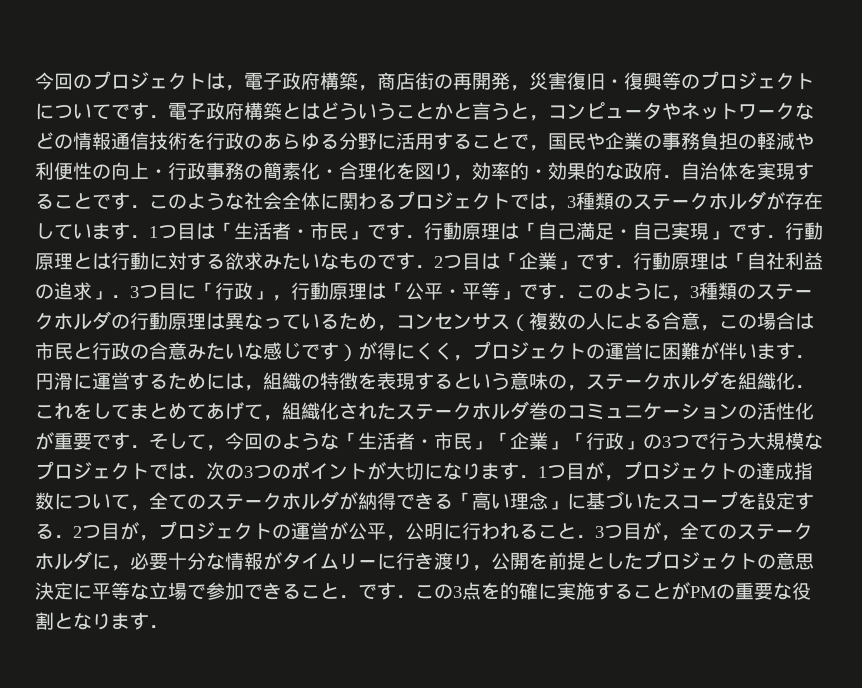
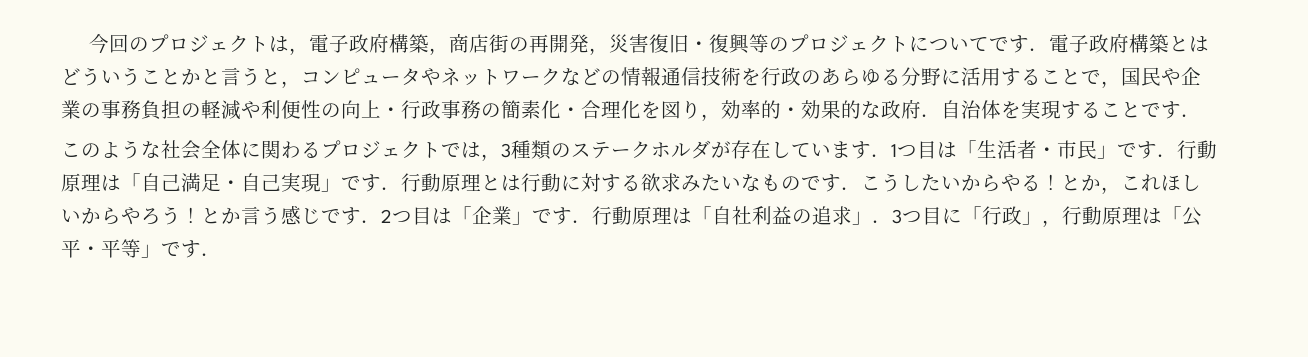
- 今回のプロジェクトは，電子政府構築，商店街の再開発，災害復旧・復興等のプロジェクトについてです．電子政府構築とはどういうことかと言うと，コンピュータやネットワークなどの情報通信技術を行政のあらゆる分野に活用することで，国民や企業の事務負担の軽減や利便性の向上・行政事務の簡素化・合理化を図り，効率的・効果的な政府．自治体を実現することです．このような社会全体に関わるプロジェクトでは，3種類のステークホルダが存在しています．1つ目は「生活者・市民」です．行動原理は「自己満足・自己実現」です．行動原理とは行動に対する欲求みたいなものです．2つ目は「企業」です．行動原理は「自社利益の追求」．3つ目に「行政」，行動原理は「公平・平等」です．このように，3種類のステークホルダの行動原理は異なっているため，コンセンサス（複数の人による合意，この場合は市民と行政の合意みたいな感じです）が得にくく，プロジェクトの運営に困難が伴います．円滑に運営するためには，組織の特徴を表現するという意味の，ステークホルダを組織化．これをしてまとめてあげて，組織化されたステークホルダ巻のコミュニケーションの活性化が重要です．そして，今回のような「生活者・市民」「企業」「行政」の3つで行う大規模なプロジェクトでは．次の3つのポイントが大切になります．1つ目が，プロジェクトの達成指数について，全てのステークホルダが納得できる「高い理念」に基づいたスコープを設定する．2つ目が，プロジェクトの運営が公平，公明に行われること．3つ目が，全てのステークホルダに，必要十分な情報がタイムリーに行き渡り，公開を前提としたプロジェクトの意思決定に平等な立場で参加できること．です．この3点を的確に実施することがPMの重要な役割となります．
+ 今回のプロジェクトは，電子政府構築，商店街の再開発，災害復旧・復興等のプロジェクトについてです．電子政府構築とはどういうことかと言うと，コンピュータやネットワークなどの情報通信技術を行政のあらゆる分野に活用することで，国民や企業の事務負担の軽減や利便性の向上・行政事務の簡素化・合理化を図り，効率的・効果的な政府．自治体を実現することです．
+ このような社会全体に関わるプロジェクトでは，3種類のステークホルダが存在しています．1つ目は「生活者・市民」です．行動原理は「自己満足・自己実現」です．行動原理とは行動に対する欲求みたいなものです．こうしたいからやる！とか，これほしいからやろう！とか言う感じです．2つ目は「企業」です．行動原理は「自社利益の追求」．3つ目に「行政」，行動原理は「公平・平等」です．

